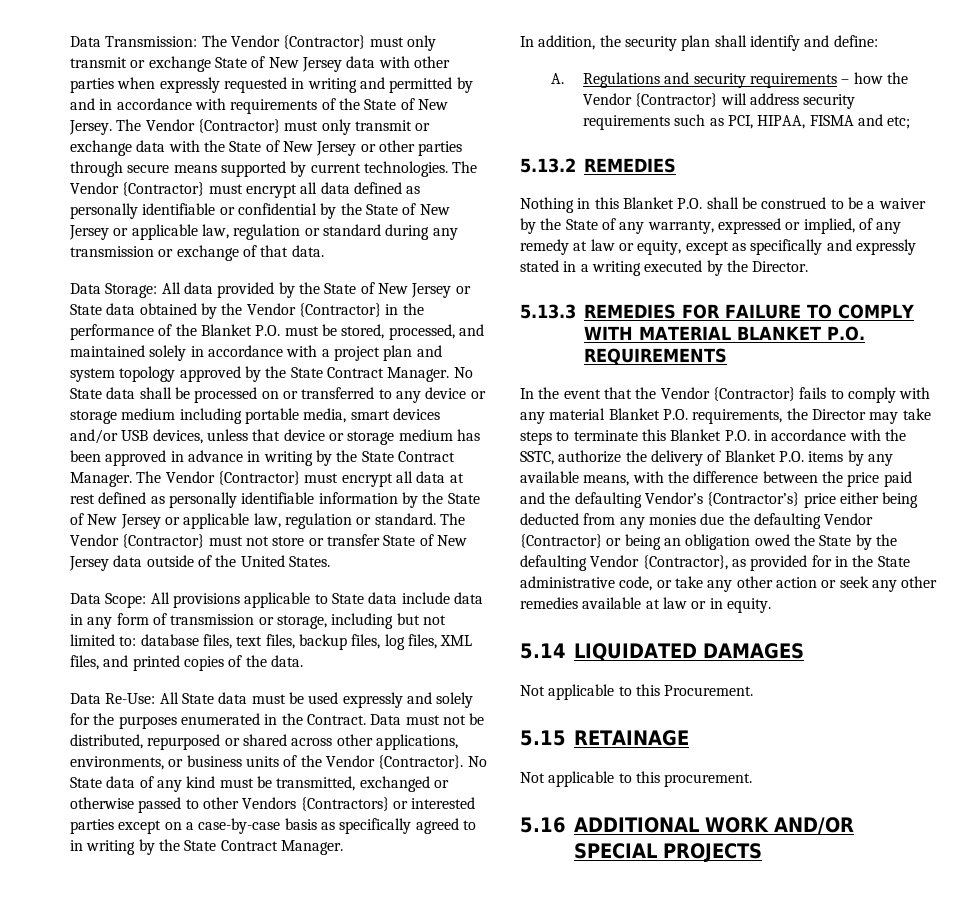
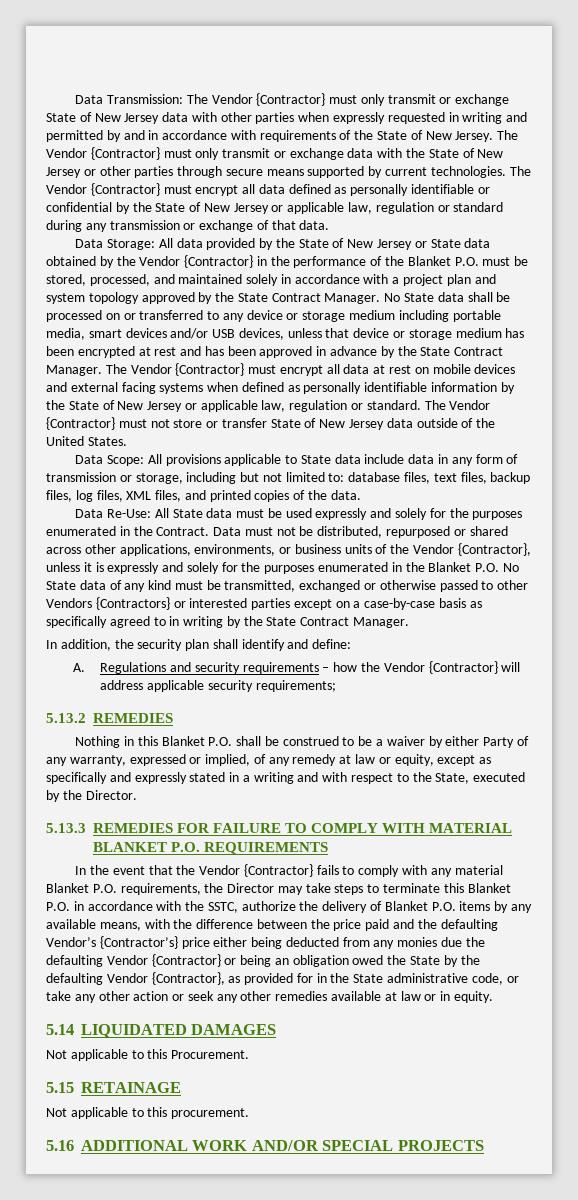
- No State data shall be processed on or transferred to any device or storage medium including portable media, smart devices and/or USB devices, unless that device or storage medium has been approved in advance in writing by the State Contract Manager.
+ No State data shall be processed on or transferred to any device or storage medium including portable media, smart devices and/or USB devices, unless that device or storage medium has been encrypted at rest and has been approved in advance by the State Contract Manager.
- The Vendor {Contractor} must encrypt all data at rest defined as personally identifiable information by the State of New Jersey or applicable law, regulation or standard.
+ The Vendor {Contractor} must encrypt all data at rest on mobile devices and external facing systems when defined as personally identifiable information by the State of New Jersey or applicable law, regulation or standard.
- Data must not be distributed, repurposed or shared across other applications, environments, or business units of the Vendor {Contractor}. No State data of any kind must be transmitted, exchanged or otherwise passed to other Vendors {Contractors} or interested parties except on a case-by-case basis as specifically agreed to in writing by the State Contract Manager.
+ Data must not be distributed, repurposed or shared across other applications, environments, or business units of the Vendor {Contractor}, unless it is expressly and solely for the purposes enumerated in the Blanket P.O. No State data of any kind must be transmitted, exchanged or otherwise passed to other Vendors {Contractors} or interested parties except on a case-by-case basis as specifically agreed to in writing by the State Contract Manager.
- A. Regulations and security requirements – how the Vendor {Contractor} will address security requirements such as PCI, HIPAA, FISMA and etc;
+ A. Regulations and security requirements – how the Vendor {Contractor} will address applicable security requirements;
- Nothing in this Blanket P.O. shall be construed to be a waiver by the State of any warranty, expressed or implied, of any remedy at law or equity, except as specifically and expressly stated in a writing executed by the Director.
+ Nothing in this Blanket P.O. shall be construed to be a waiver by either Party of any warranty, expressed or implied, of any remedy at law or equity, except as specifically and expressly stated in a writing and with respect to the State, executed by the Director.

